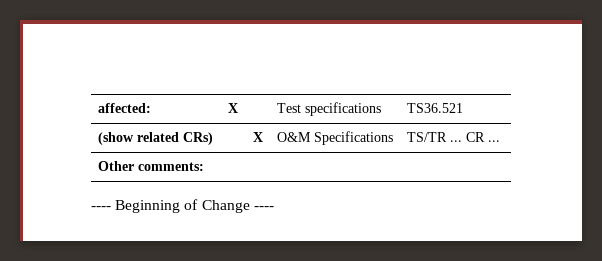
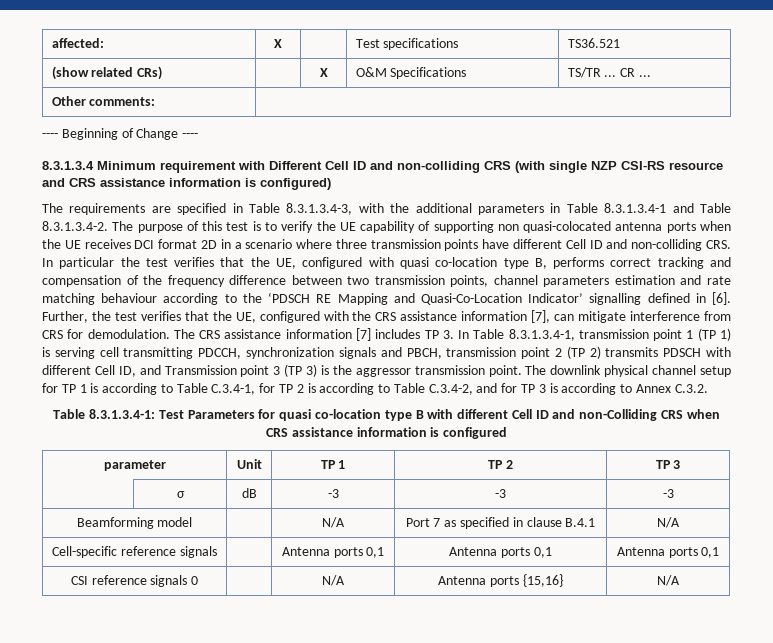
+ 8.3.1.3.4 Minimum requirement with Different Cell ID and non-colliding CRS (with single NZP CSI-RS resource and CRS assistance information is configured)
+ The requirements are specified in Table 8.3.1.3.4-3, with the additional parameters in Table 8.3.1.3.4-1 and Table 8.3.1.3.4-2. The purpose of this test is to verify the UE capability of supporting non quasi-colocated antenna ports when the UE receives DCI format 2D in a scenario where three transmission points have different Cell ID and non-colliding CRS. In particular the test verifies that the UE, configured with quasi co-location type B, performs correct tracking and compensation of the frequency difference between two transmission points, channel parameters estimation and rate matching behaviour according to the ‘PDSCH RE Mapping and Quasi-Co-Location Indicator’ signalling defined in [6]. Further, the test verifies that the UE, configured with the CRS assistance information [7], can mitigate interference from CRS for demodulation. The CRS assistance information [7] includes TP 3. In Table 8.3.1.3.4-1, transmission point 1 (TP 1) is serving cell transmitting PDCCH, synchronization signals and PBCH, transmission point 2 (TP 2) transmits PDSCH with different Cell ID, and Transmission point 3 (TP 3) is the aggressor transmission point. The downlink physical channel setup for TP 1 is according to Table C.3.4-1, for TP 2 is according to Table C.3.4-2, and for TP 3 is according to Annex C.3.2.
+ Table 8.3.1.3.4-1: Test Parameters for quasi co-location type B with different Cell ID and non-Colliding CRS when CRS assistance information is configured
+ parameter | Unit | TP 1 | TP 2 | TP 3
+ | σ | dB | -3 | -3 | -3
+ Beamforming model | | N/A | Port 7 as specified in clause B.4.1 | N/A
+ Cell-specific reference signals | | Antenna ports 0,1 | Antenna ports 0,1 | Antenna ports 0,1
+ CSI reference signals 0 | | N/A | Antenna ports {15,16} | N/A

